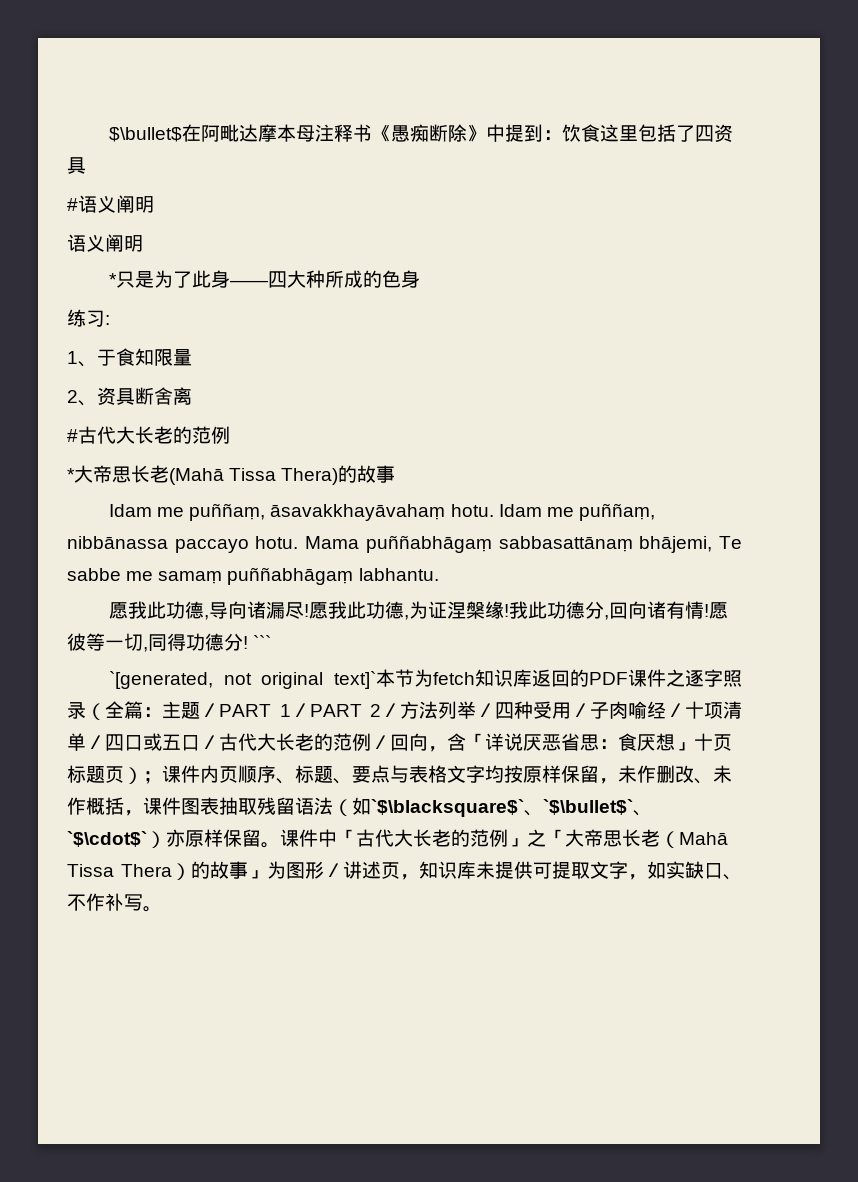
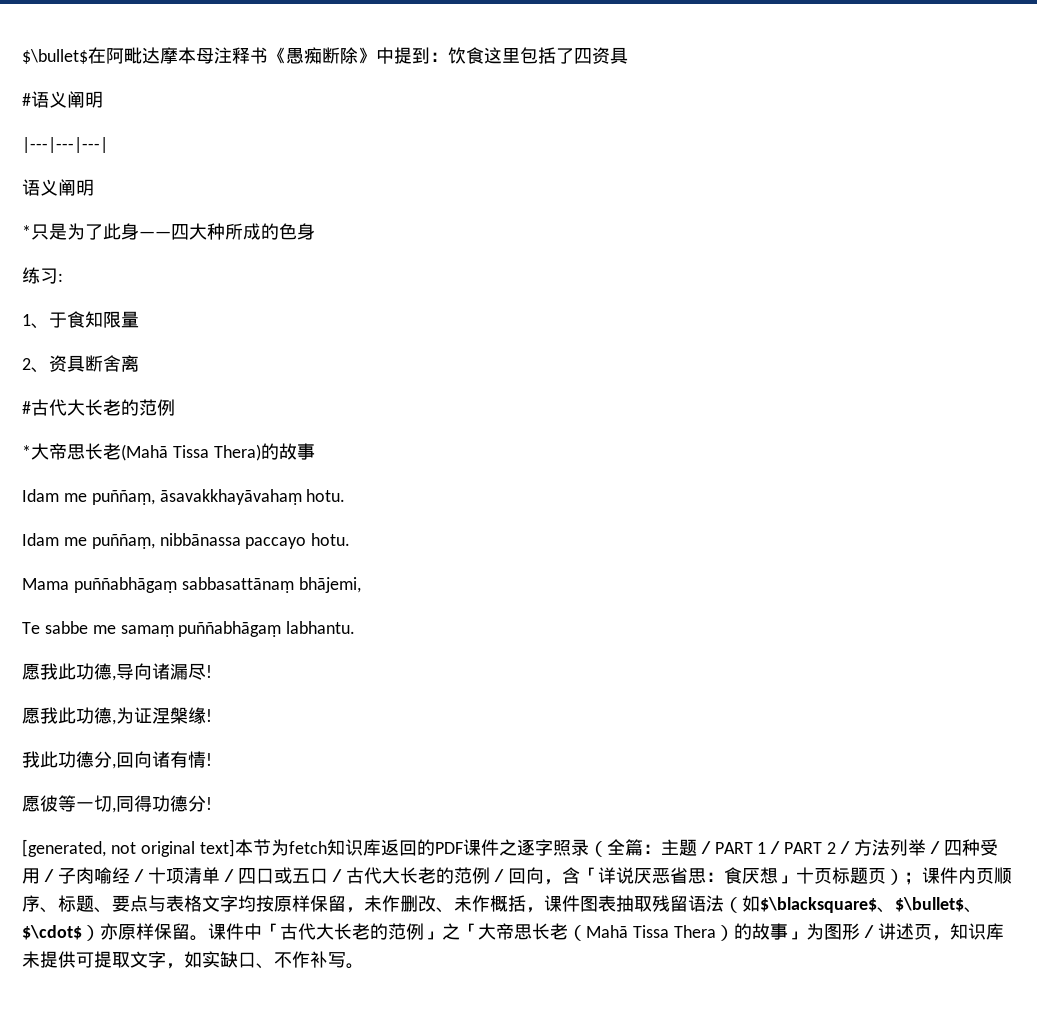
+ |---|---|---|
- Idam me puññaṃ, āsavakkhayāvahaṃ hotu. Idam me puññaṃ, nibbānassa paccayo hotu. Mama puññabhāgaṃ sabbasattānaṃ bhājemi, Te sabbe me samaṃ puññabhāgaṃ labhantu.
+ Idam me puññaṃ, āsavakkhayāvahaṃ hotu.
+ Idam me puññaṃ, nibbānassa paccayo hotu.
+ Mama puññabhāgaṃ sabbasattānaṃ bhājemi,
+ Te sabbe me samaṃ puññabhāgaṃ labhantu.
- 愿我此功德,导向诸漏尽!愿我此功德,为证涅槃缘!我此功德分,回向诸有情!愿彼等一切,同得功德分! ```
- `[generated, not original text]`本节为fetch知识库返回的PDF课件之逐字照录（全篇：
+ 愿我此功德,导向诸漏尽!
+ 愿我此功德,为证涅槃缘!
+ 我此功德分,回向诸有情!
+ 愿彼等一切,同得功德分!
+ [generated, not original text]本节为fetch知识库返回的PDF课件之逐字照录（全篇：
- 课件内页顺序、标题、要点与表格文字均按原样保留，未作删改、未作概括，课件图表抽取残留语法（如`$\blacksquare$`、`$\bullet$`、`$\cdot$`）亦原样保留。
+ 课件内页顺序、标题、要点与表格文字均按原样保留，未作删改、未作概括，课件图表抽取残留语法（如$\blacksquare$、$\bullet$、$\cdot$）亦原样保留。

